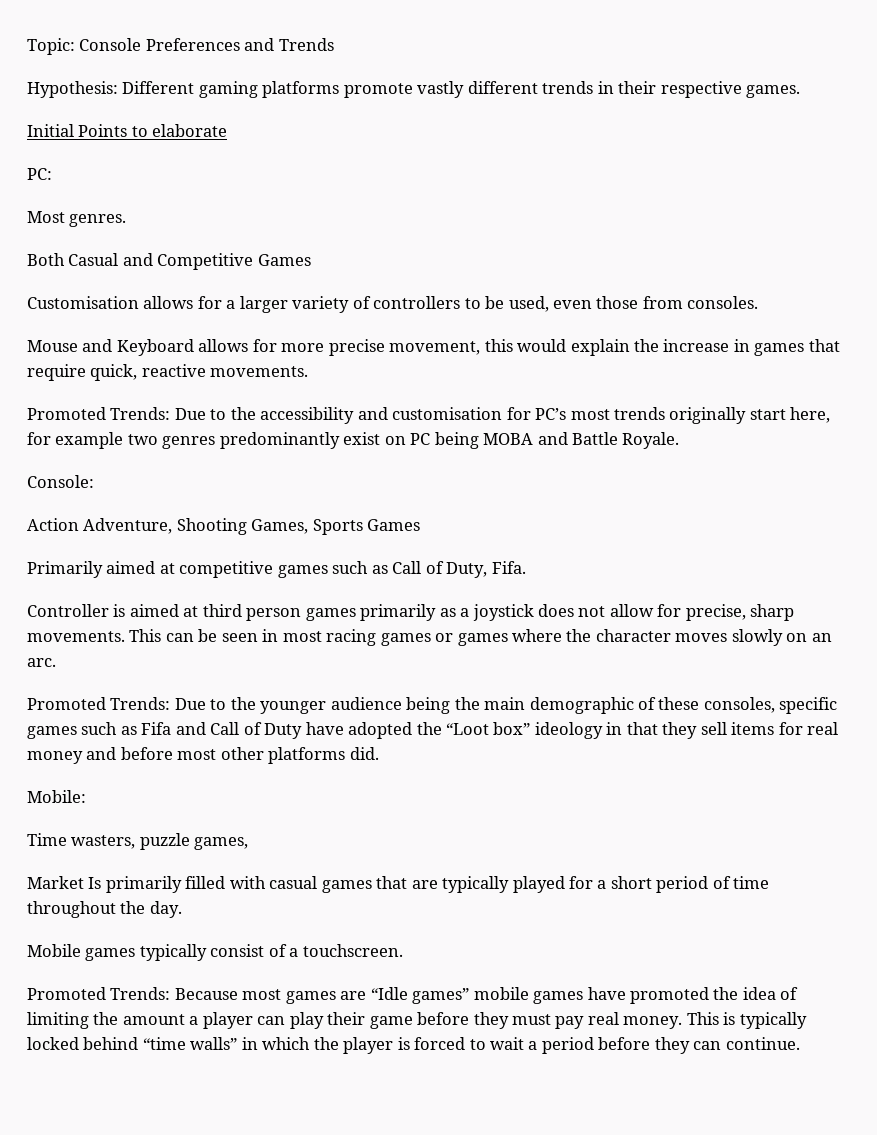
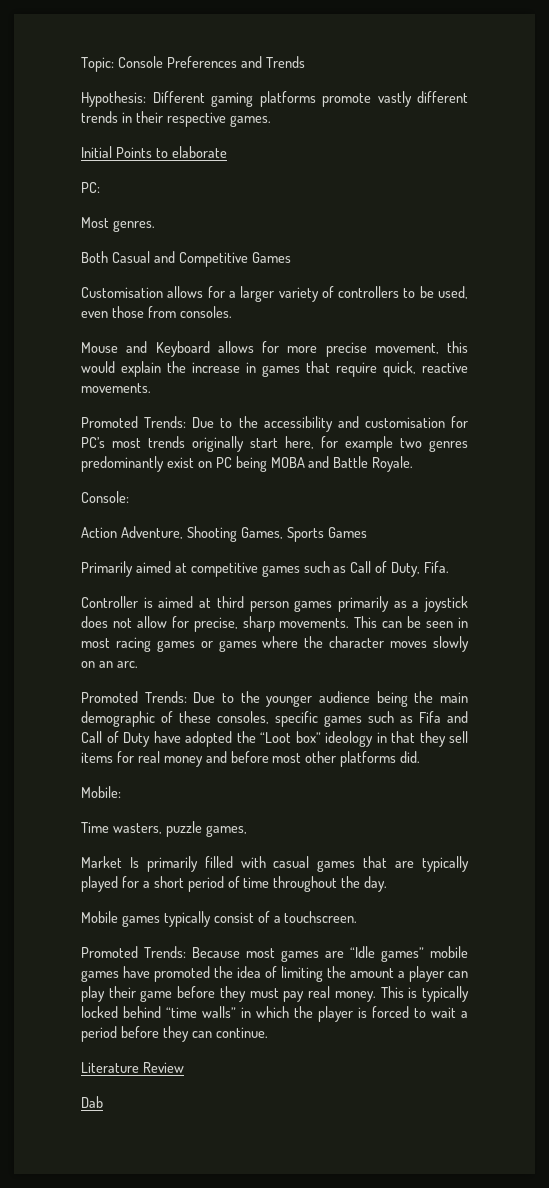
+ Literature Review
+ Dab

